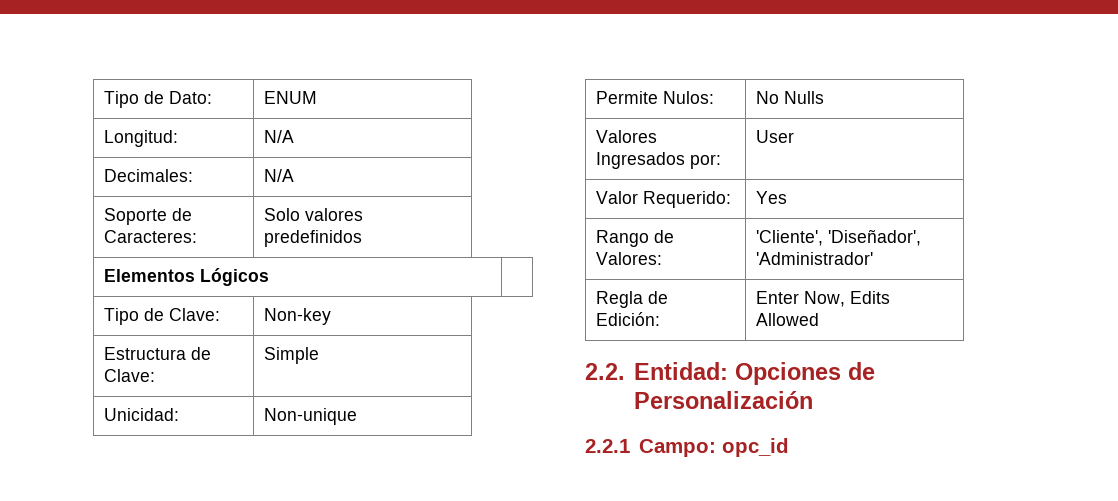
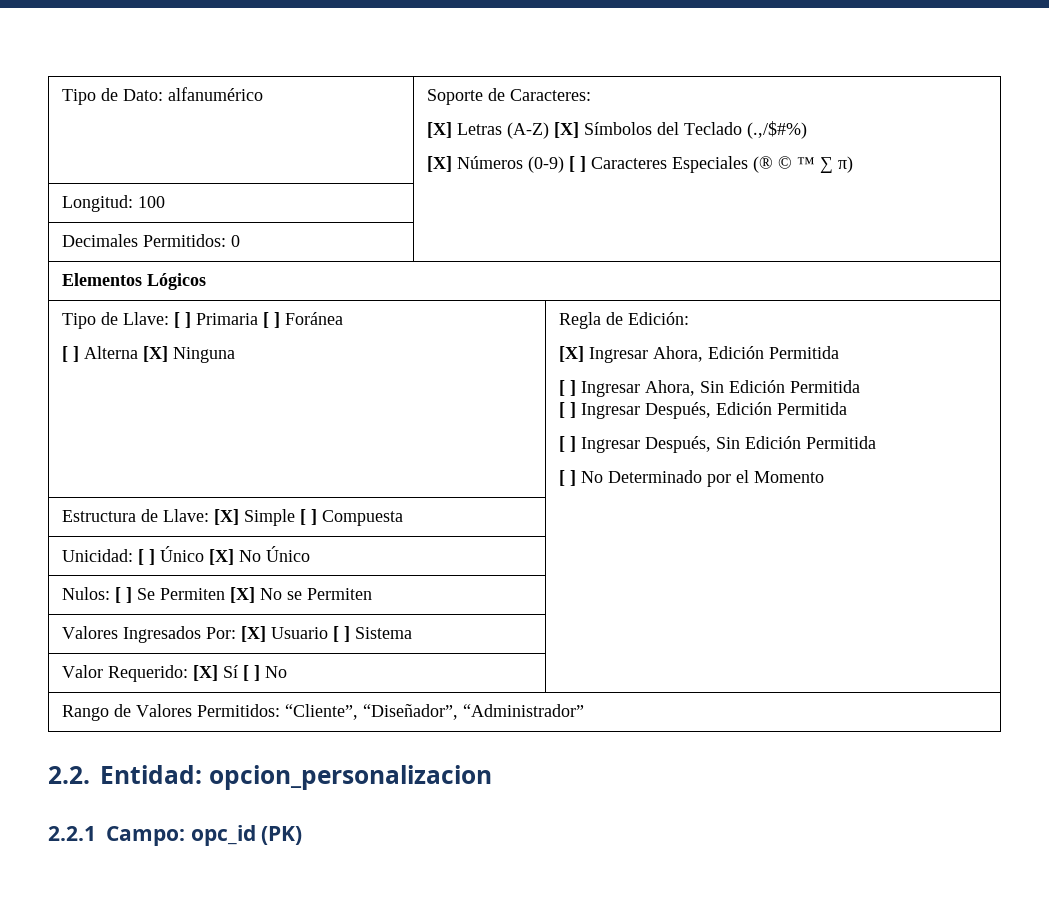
- Tipo de Dato: | ENUM
- Longitud: | N/A
- Decimales: | N/A
- Soporte de Caracteres: | Solo valores predefinidos
+ Tipo de Dato: alfanumérico | Soporte de Caracteres:
+ [X] Letras (A-Z) [X] Símbolos del Teclado (.,/$#%)
+ [X] Números (0-9) [ ] Caracteres Especiales (® © ™ ∑ π)
+ Longitud: 100 |
+ Decimales Permitidos: 0 |
- Elementos Lógicos |
- Tipo de Clave: | Non-key
- Estructura de Clave: | Simple
- Unicidad: | Non-unique
- Permite Nulos: | No Nulls
- Valores Ingresados por: | User
- Valor Requerido: | Yes
- Rango de Valores: | 'Cliente', 'Diseñador', 'Administrador'
- Regla de Edición: | Enter Now, Edits Allowed
+ Elementos Lógicos
+ Tipo de Llave: [ ] Primaria [ ] Foránea
+ [ ] Alterna [X] Ninguna | Regla de Edición:
+ [X] Ingresar Ahora, Edición Permitida
+ [ ] Ingresar Ahora, Sin Edición Permitida
+ [ ] Ingresar Después, Edición Permitida
+ [ ] Ingresar Después, Sin Edición Permitida
+ [ ] No Determinado por el Momento
+ Estructura de Llave: [X] Simple [ ] Compuesta |
+ Unicidad: [ ] Único [X] No Único |
+ Nulos: [ ] Se Permiten [X] No se Permiten |
+ Valores Ingresados Por: [X] Usuario [ ] Sistema |
+ Valor Requerido: [X] Sí [ ] No |
+ Rango de Valores Permitidos: “Cliente”, “Diseñador”, “Administrador”
- 2.2. Entidad: Opciones de Personalización
+ 2.2. Entidad: opcion_personalizacion
- 2.2.1 Campo: opc_id
+ 2.2.1 Campo: opc_id (PK)

